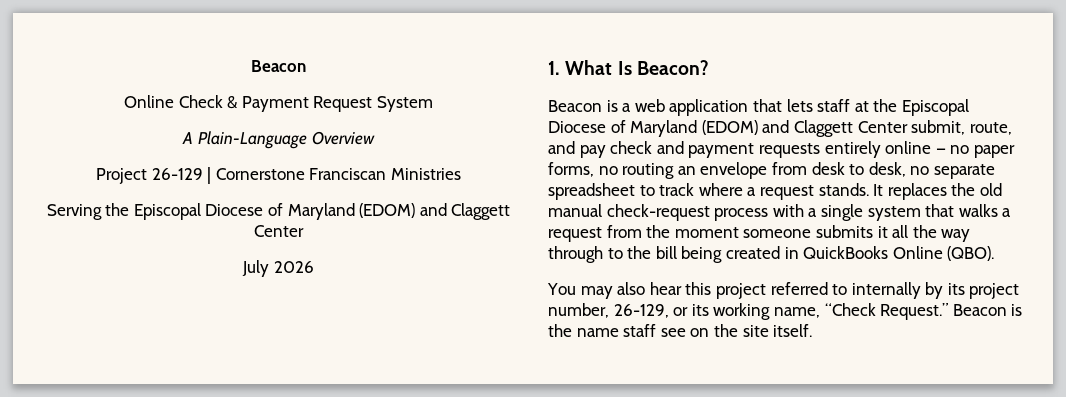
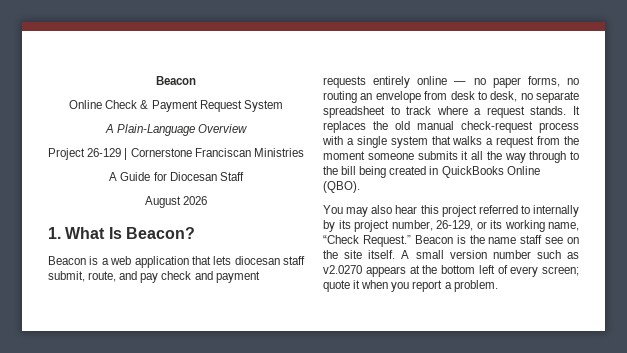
- Serving the Episcopal Diocese of Maryland (EDOM) and Claggett Center
- July 2026
+ A Guide for Diocesan Staff
+ August 2026
- Beacon is a web application that lets staff at the Episcopal Diocese of Maryland (EDOM) and Claggett Center submit, route, and pay check and payment requests entirely online — no paper forms, no routing an envelope from desk to desk, no separate spreadsheet to track where a request stands.
+ Beacon is a web application that lets diocesan staff submit, route, and pay check and payment requests entirely online — no paper forms, no routing an envelope from desk to desk, no separate spreadsheet to track where a request stands.
+ A small version number such as v2.0270 appears at the bottom left of every screen; quote it when you report a problem.

